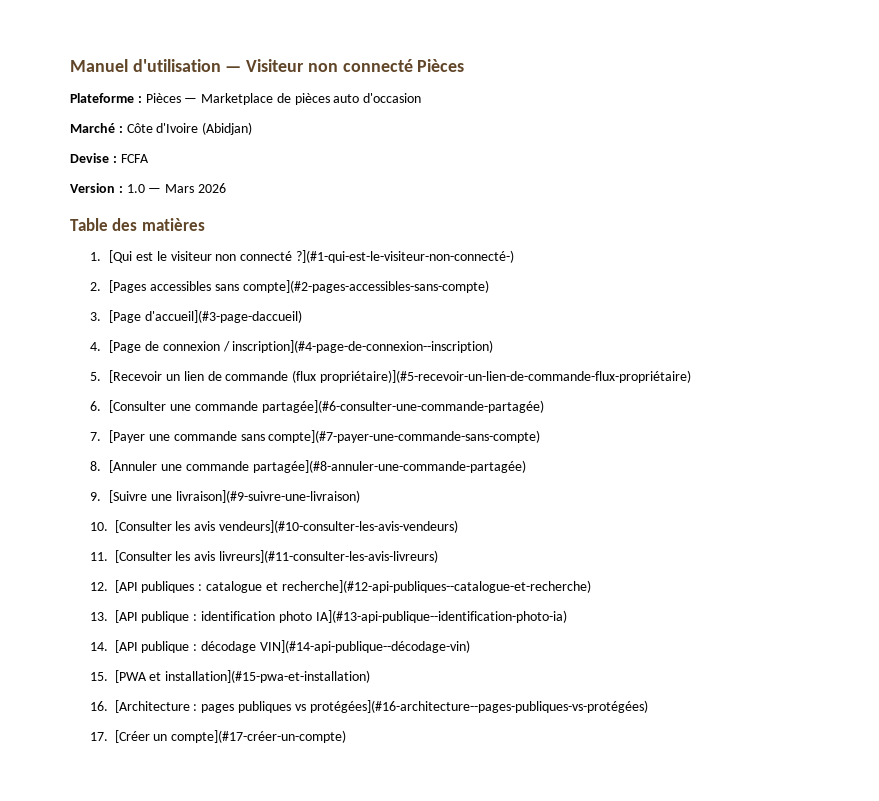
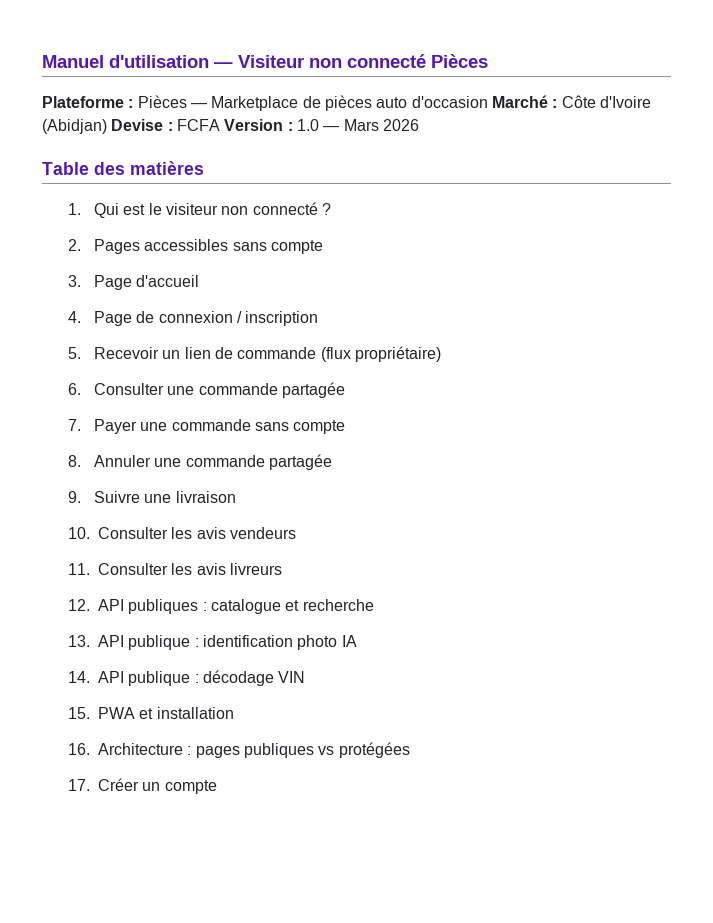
- Plateforme : Pièces — Marketplace de pièces auto d'occasion
- Marché : Côte d'Ivoire (Abidjan)
- Devise : FCFA
- Version : 1.0 — Mars 2026
+ Plateforme : Pièces — Marketplace de pièces auto d'occasion Marché : Côte d'Ivoire (Abidjan) Devise : FCFA Version : 1.0 — Mars 2026
- 1. [Qui est le visiteur non connecté ?](#1-qui-est-le-visiteur-non-connecté-)
+ 1. Qui est le visiteur non connecté ?
- 2. [Pages accessibles sans compte](#2-pages-accessibles-sans-compte)
+ 2. Pages accessibles sans compte
- 3. [Page d'accueil](#3-page-daccueil)
+ 3. Page d'accueil
- 4. [Page de connexion / inscription](#4-page-de-connexion--inscription)
+ 4. Page de connexion / inscription
- 5. [Recevoir un lien de commande (flux propriétaire)](#5-recevoir-un-lien-de-commande-flux-propriétaire)
+ 5. Recevoir un lien de commande (flux propriétaire)
- 6. [Consulter une commande partagée](#6-consulter-une-commande-partagée)
+ 6. Consulter une commande partagée
- 7. [Payer une commande sans compte](#7-payer-une-commande-sans-compte)
+ 7. Payer une commande sans compte
- 8. [Annuler une commande partagée](#8-annuler-une-commande-partagée)
+ 8. Annuler une commande partagée
- 9. [Suivre une livraison](#9-suivre-une-livraison)
+ 9. Suivre une livraison
- 10. [Consulter les avis vendeurs](#10-consulter-les-avis-vendeurs)
+ 10. Consulter les avis vendeurs
- 11. [Consulter les avis livreurs](#11-consulter-les-avis-livreurs)
+ 11. Consulter les avis livreurs
- 12. [API publiques : catalogue et recherche](#12-api-publiques--catalogue-et-recherche)
+ 12. API publiques : catalogue et recherche
- 13. [API publique : identification photo IA](#13-api-publique--identification-photo-ia)
+ 13. API publique : identification photo IA
- 14. [API publique : décodage VIN](#14-api-publique--décodage-vin)
+ 14. API publique : décodage VIN
- 15. [PWA et installation](#15-pwa-et-installation)
+ 15. PWA et installation
- 16. [Architecture : pages publiques vs protégées](#16-architecture--pages-publiques-vs-protégées)
+ 16. Architecture : pages publiques vs protégées
- 17. [Créer un compte](#17-créer-un-compte)
+ 17. Créer un compte

